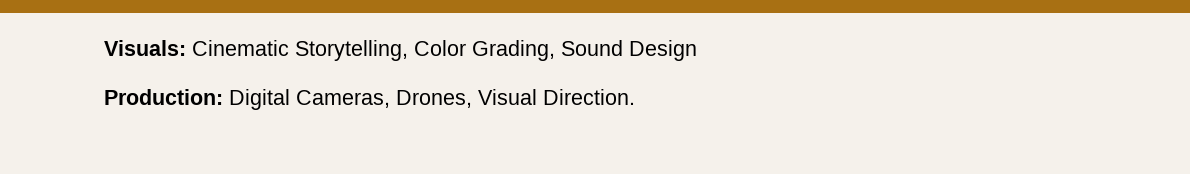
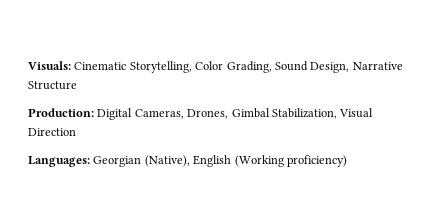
- Visuals: Cinematic Storytelling, Color Grading, Sound Design
+ Visuals: Cinematic Storytelling, Color Grading, Sound Design, Narrative Structure
- Production: Digital Cameras, Drones, Visual Direction.
+ Production: Digital Cameras, Drones, Gimbal Stabilization, Visual Direction
+ Languages: Georgian (Native), English (Working proficiency)

